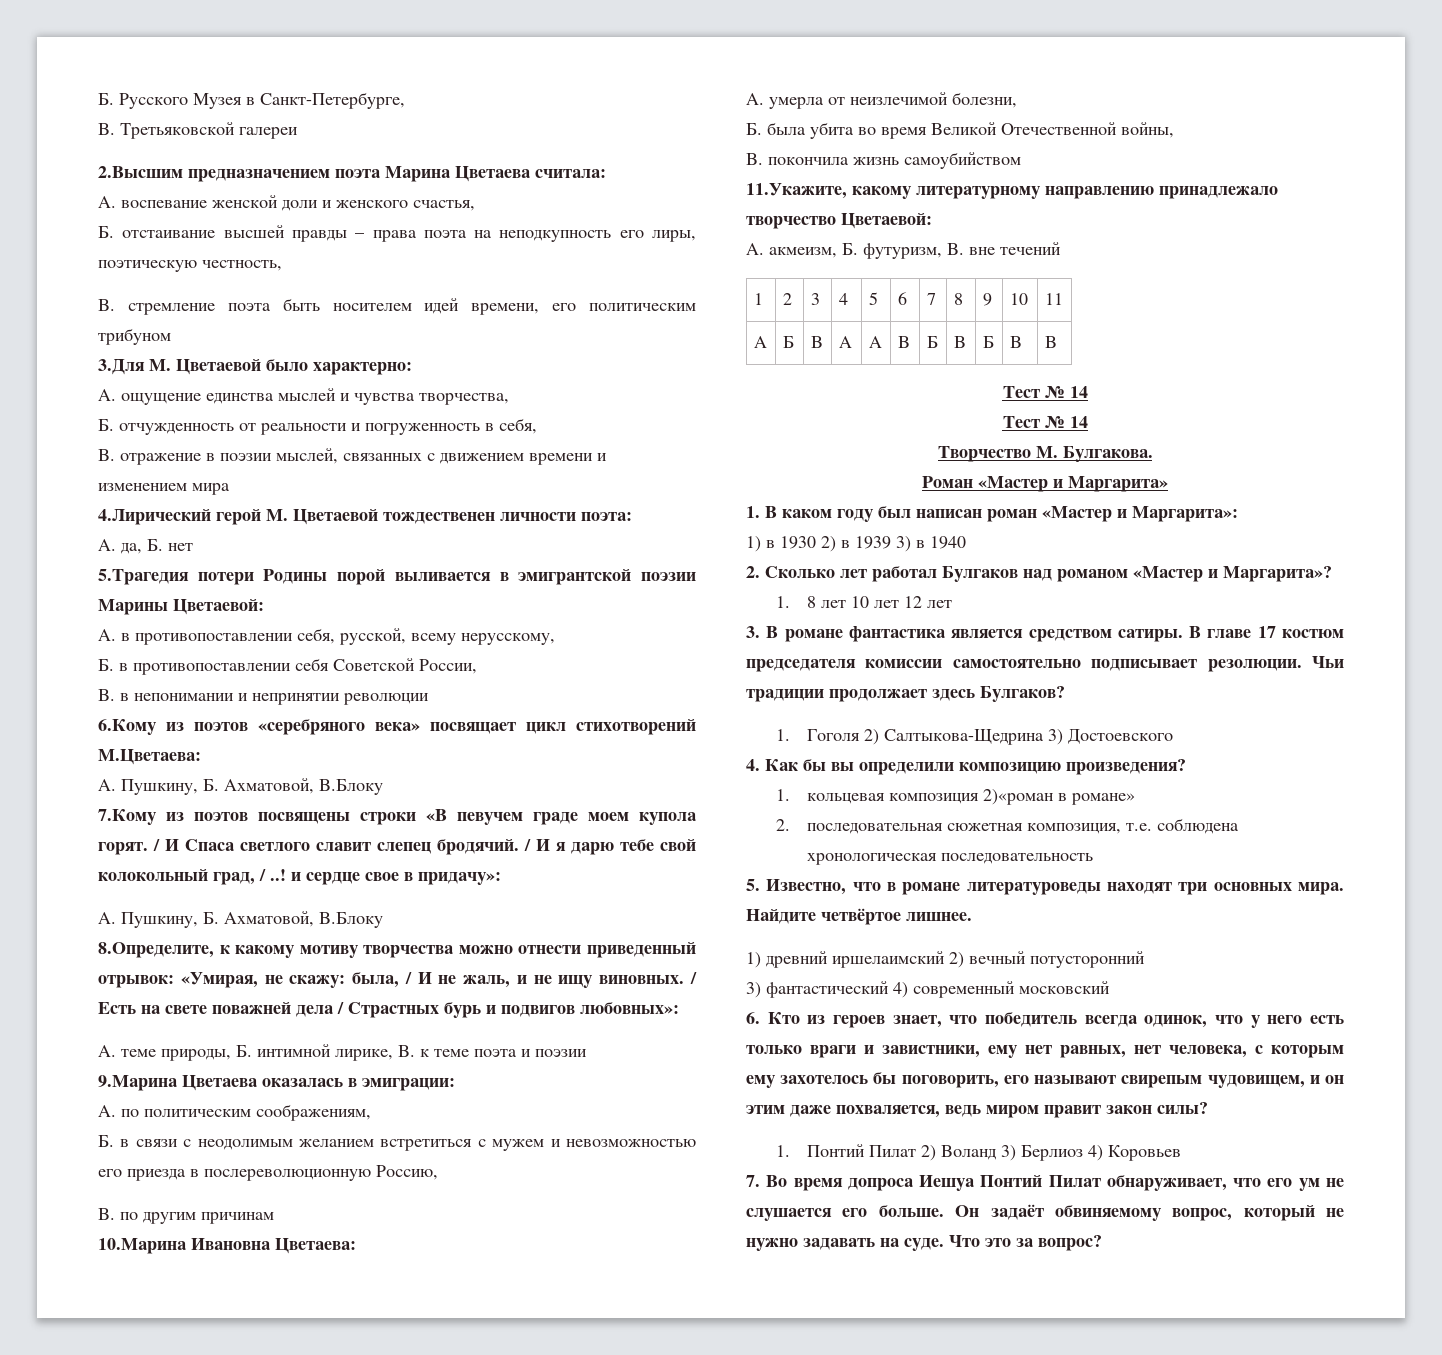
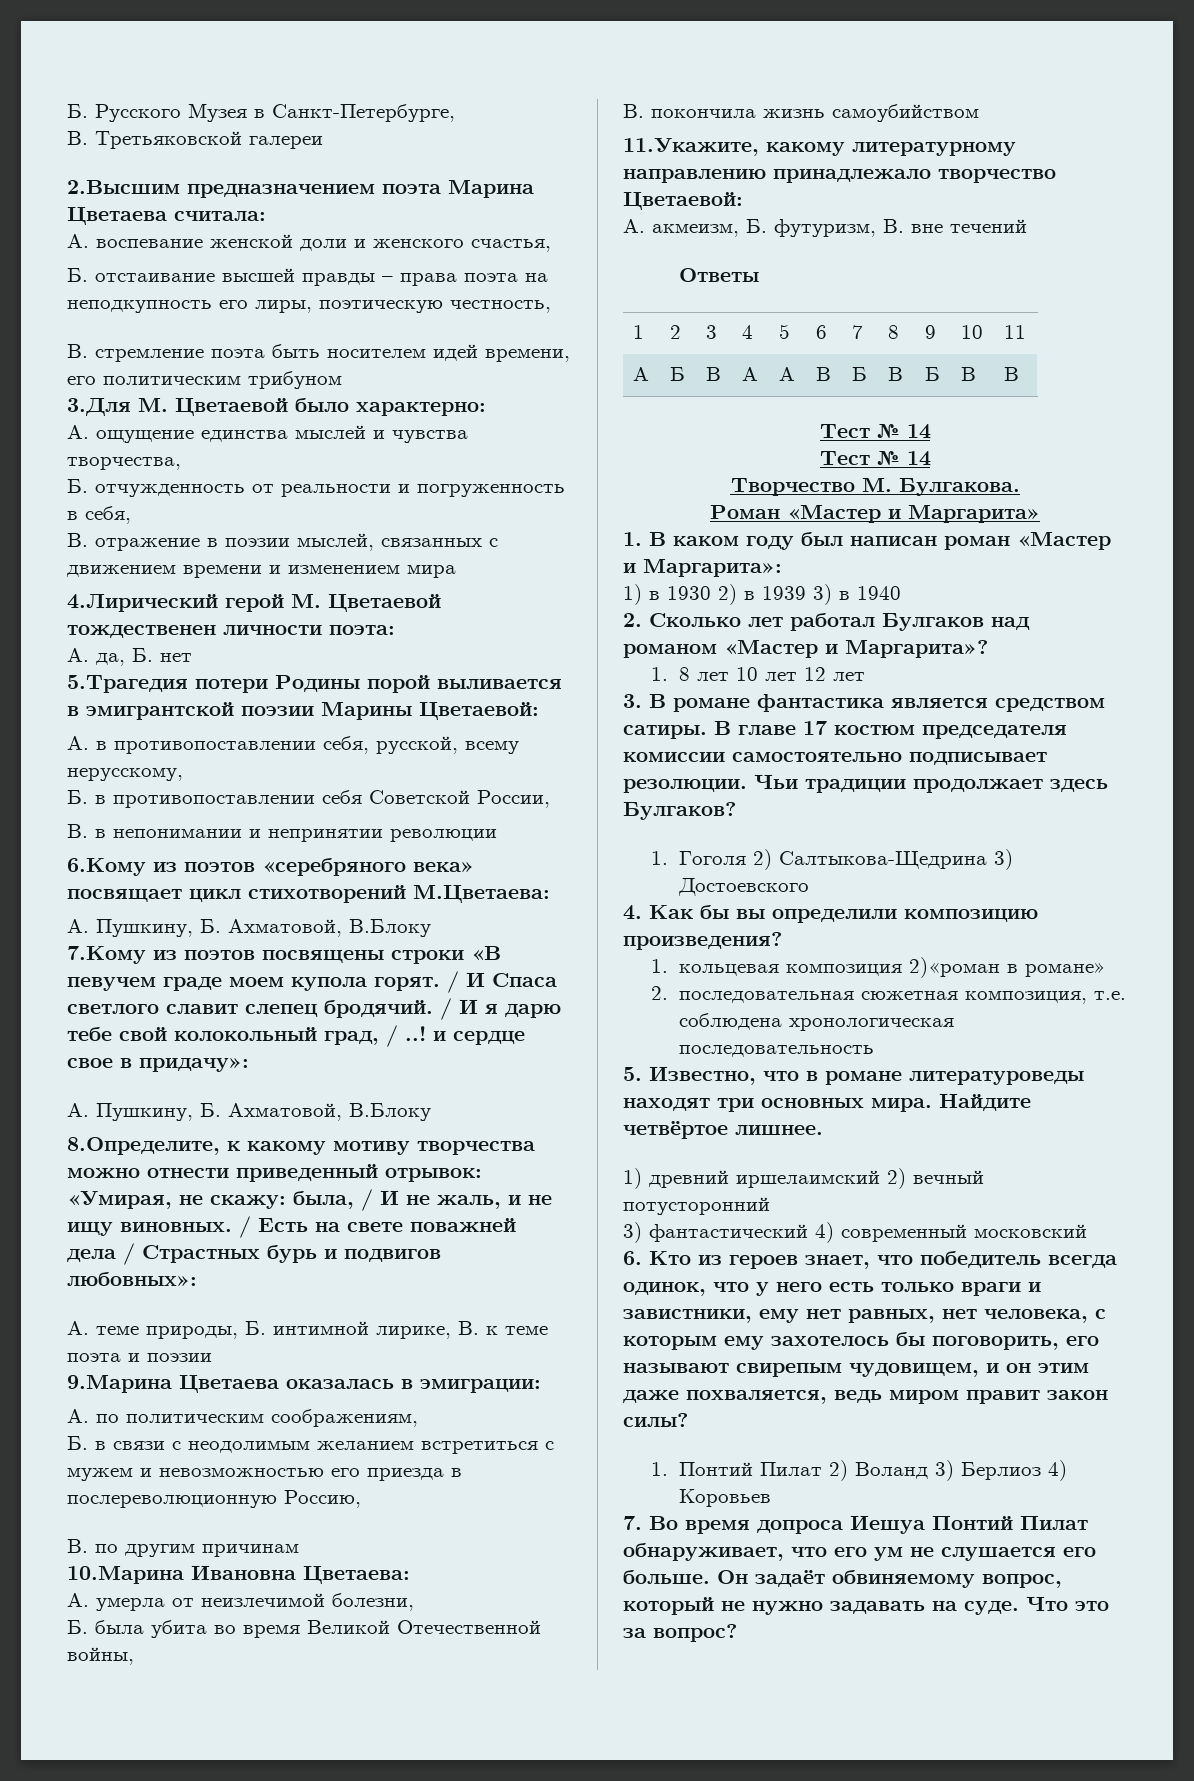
+ Ответы

